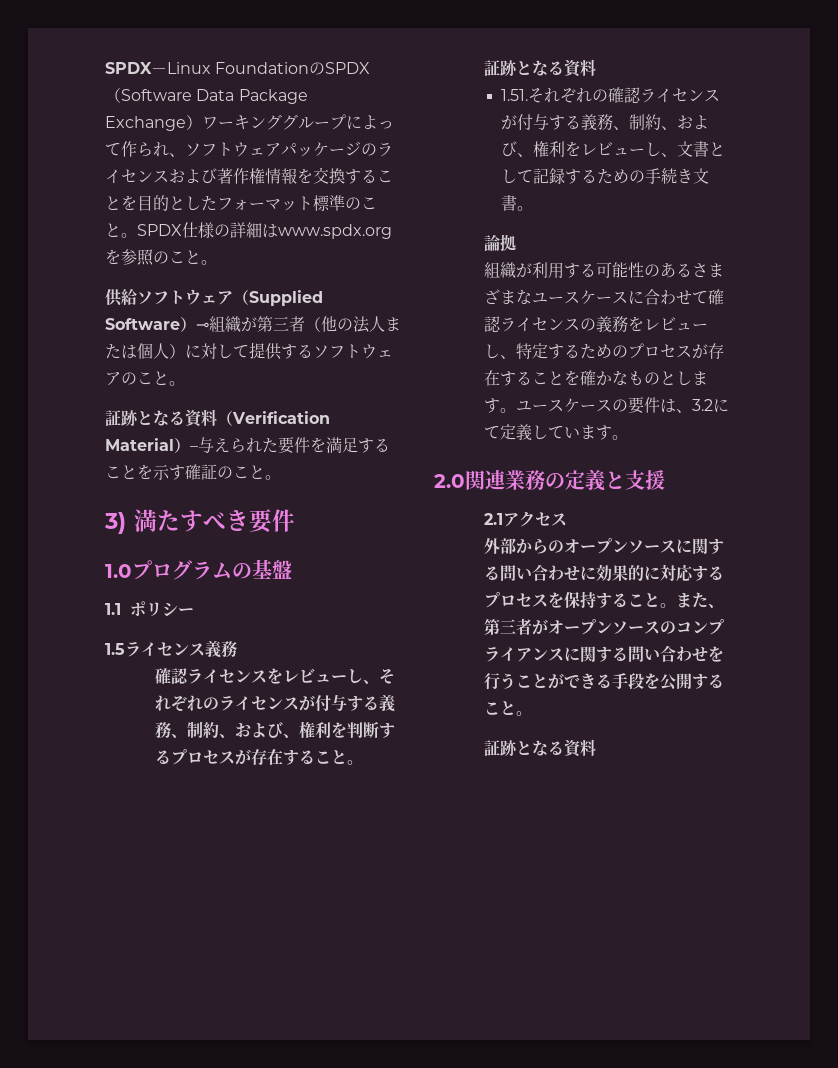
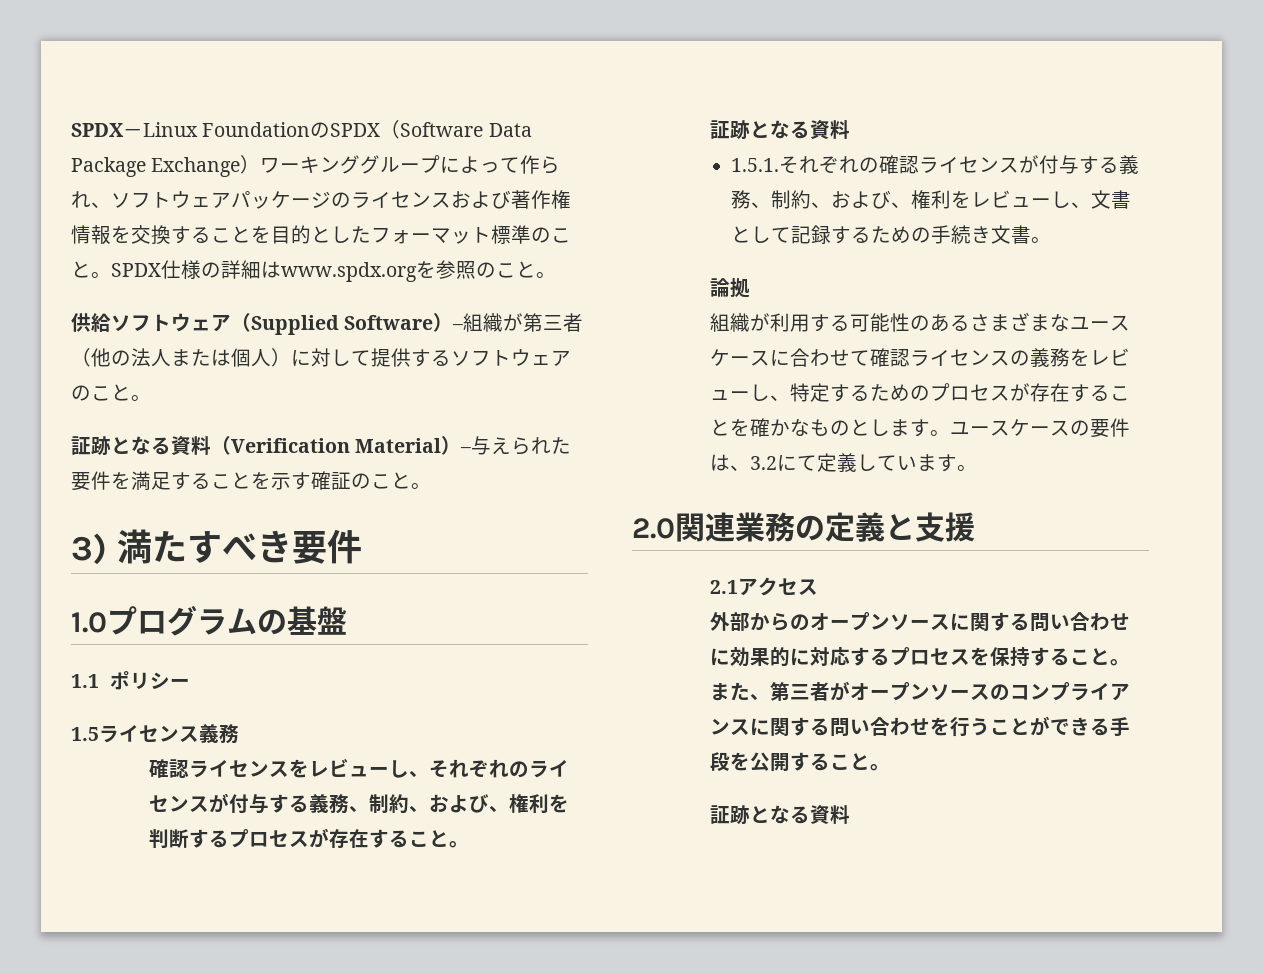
- 供給ソフトウェア（Supplied Software）⊸組織が第三者（他の法人または個人）に対して提供するソフトウェアのこと。
+ 供給ソフトウェア（Supplied Software）–組織が第三者（他の法人または個人）に対して提供するソフトウェアのこと。
- 1.51.それぞれの確認ライセンスが付与する義務、制約、および、権利をレビューし、文書として記録するための手続き文書。
+ 1.5.1.それぞれの確認ライセンスが付与する義務、制約、および、権利をレビューし、文書として記録するための手続き文書。

